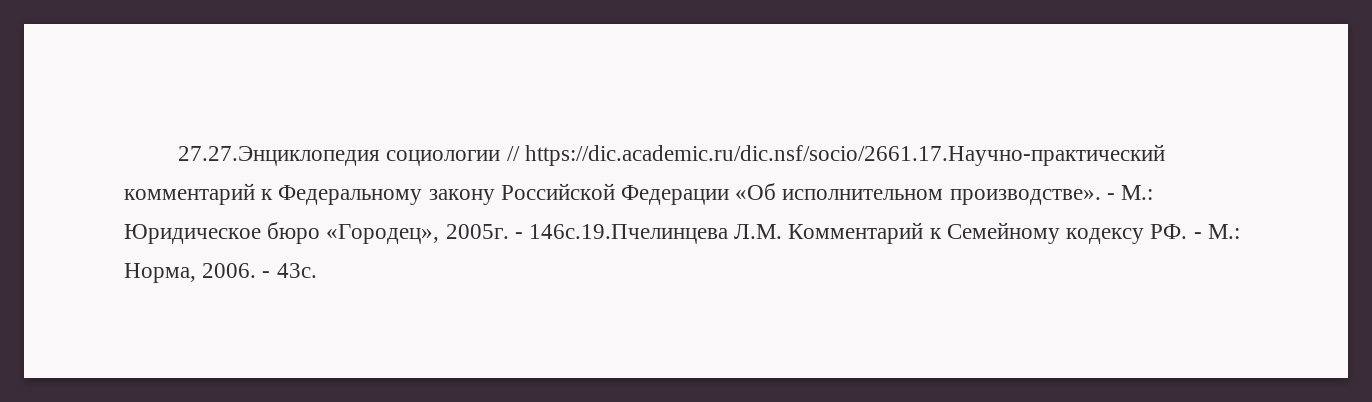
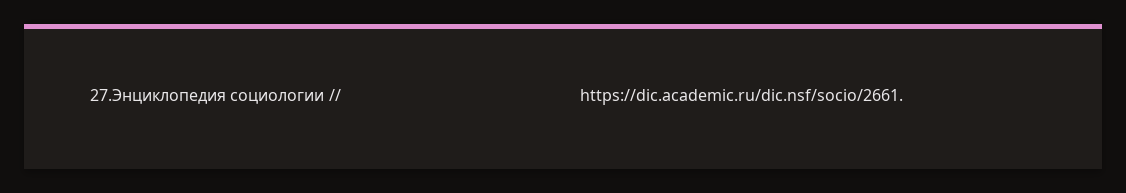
- 27.27.Энциклопедия социологии // https://dic.academic.ru/dic.nsf/socio/2661.17.Научно-практический комментарий к Федеральному закону Российской Федерации «Об исполнительном производстве». - М.: Юридическое бюро «Городец», 2005г. - 146с.19.Пчелинцева Л.М. Комментарий к Семейному кодексу РФ. - М.: Норма, 2006. - 43с.
+ 27.Энциклопедия социологии // https://dic.academic.ru/dic.nsf/socio/2661.

